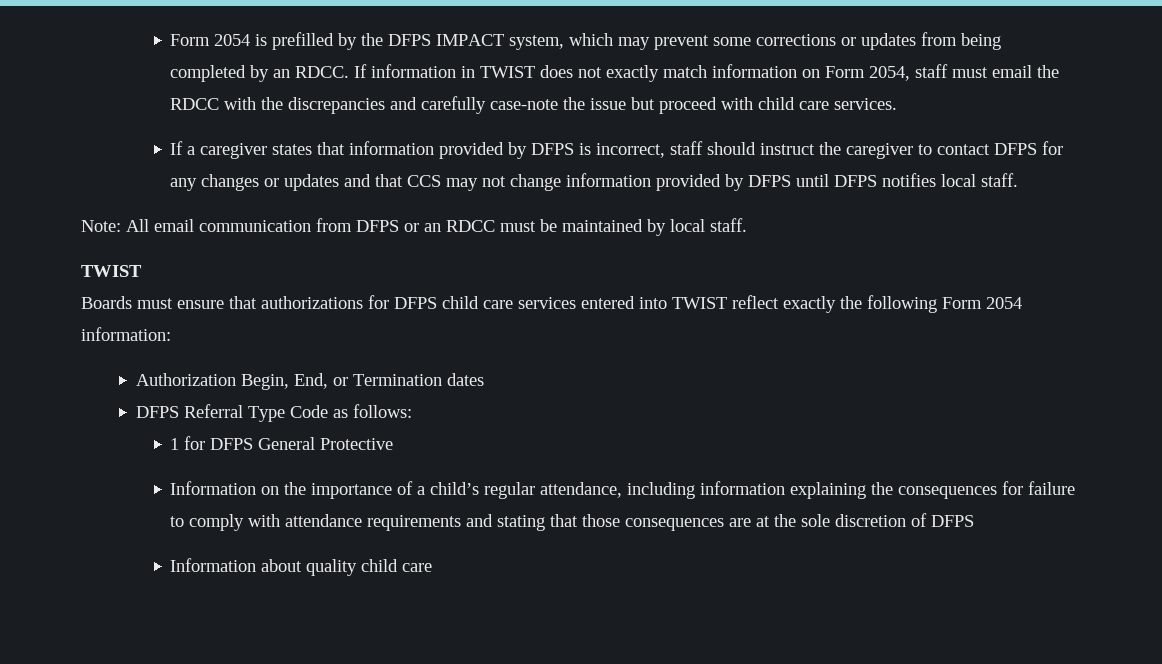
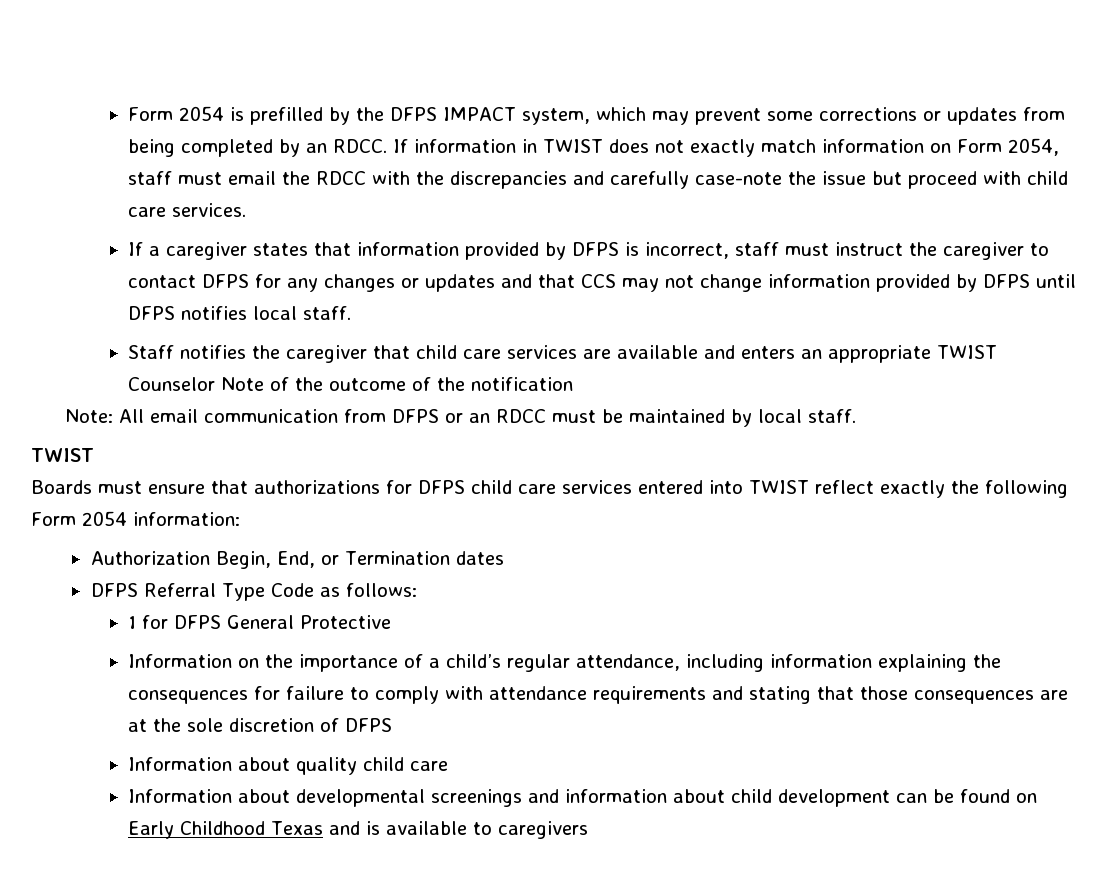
- If a caregiver states that information provided by DFPS is incorrect, staff should instruct the caregiver to contact DFPS for any changes or updates and that CCS may not change information provided by DFPS until DFPS notifies local staff.
+ If a caregiver states that information provided by DFPS is incorrect, staff must instruct the caregiver to contact DFPS for any changes or updates and that CCS may not change information provided by DFPS until DFPS notifies local staff.
+ Staff notifies the caregiver that child care services are available and enters an appropriate TWIST Counselor Note of the outcome of the notification
+ Information about developmental screenings and information about child development can be found on Early Childhood Texas and is available to caregivers

